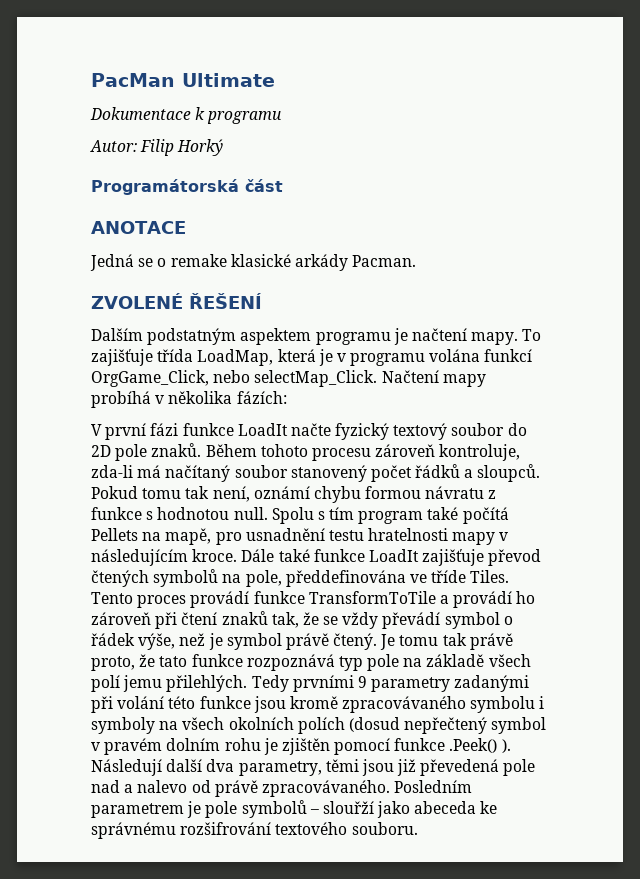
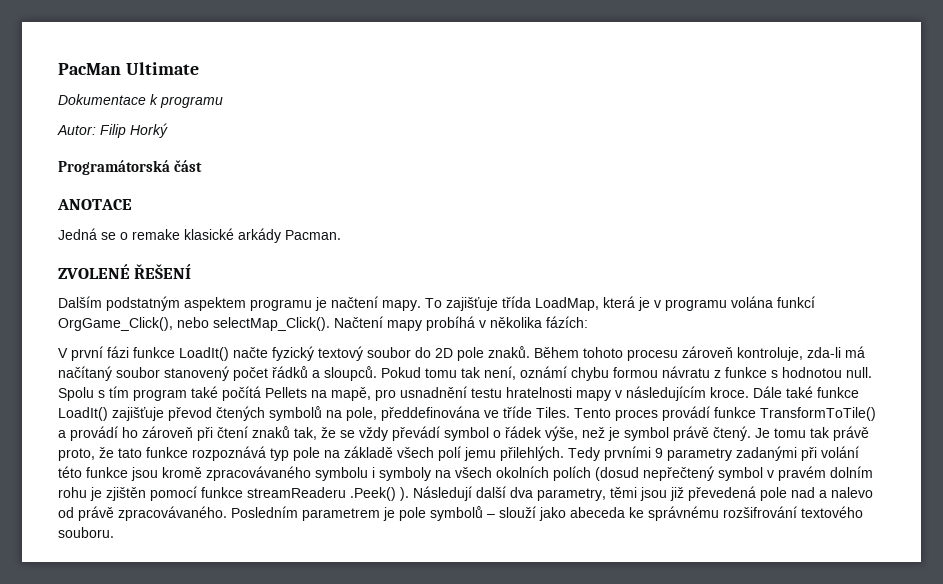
- To zajišťuje třída LoadMap, která je v programu volána funkcí OrgGame_Click, nebo selectMap_Click.
+ To zajišťuje třída LoadMap, která je v programu volána funkcí OrgGame_Click(), nebo selectMap_Click().
- V první fázi funkce LoadIt načte fyzický textový soubor do 2D pole znaků.
+ V první fázi funkce LoadIt() načte fyzický textový soubor do 2D pole znaků.
- Dále také funkce LoadIt zajišťuje převod čtených symbolů na pole, předdefinována ve tříde Tiles.
+ Dále také funkce LoadIt() zajišťuje převod čtených symbolů na pole, předdefinována ve tříde Tiles.
- Tento proces provádí funkce TransformToTile a provádí ho zároveň při čtení znaků tak, že se vždy převádí symbol o řádek výše, než je symbol právě čtený.
+ Tento proces provádí funkce TransformToTile() a provádí ho zároveň při čtení znaků tak, že se vždy převádí symbol o řádek výše, než je symbol právě čtený.
- Tedy prvními 9 parametry zadanými při volání této funkce jsou kromě zpracovávaného symbolu i symboly na všech okolních polích (dosud nepřečtený symbol v pravém dolním rohu je zjištěn pomocí funkce .Peek() ).
+ Tedy prvními 9 parametry zadanými při volání této funkce jsou kromě zpracovávaného symbolu i symboly na všech okolních polích (dosud nepřečtený symbol v pravém dolním rohu je zjištěn pomocí funkce streamReaderu .Peek() ).
- Posledním parametrem je pole symbolů – slouřží jako abeceda ke správnému rozšifrování textového souboru.
+ Posledním parametrem je pole symbolů – slouží jako abeceda ke správnému rozšifrování textového souboru.

